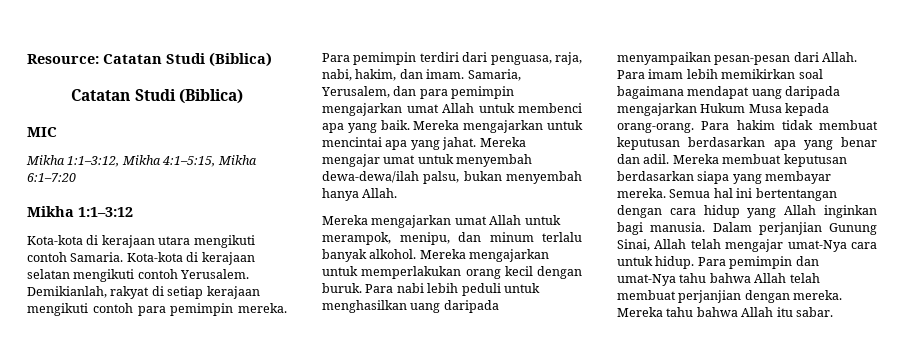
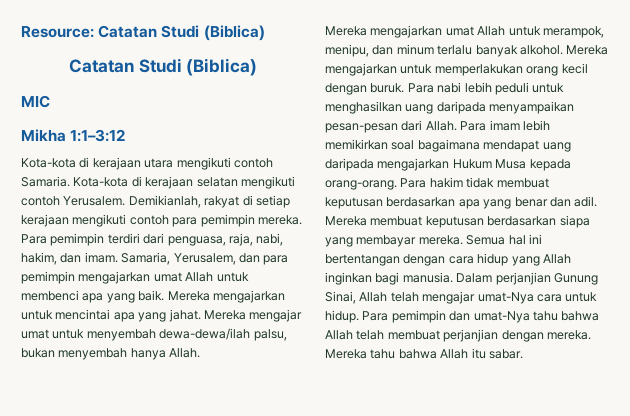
- Mikha 1:1–3:12, Mikha 4:1–5:15, Mikha 6:1–7:20

